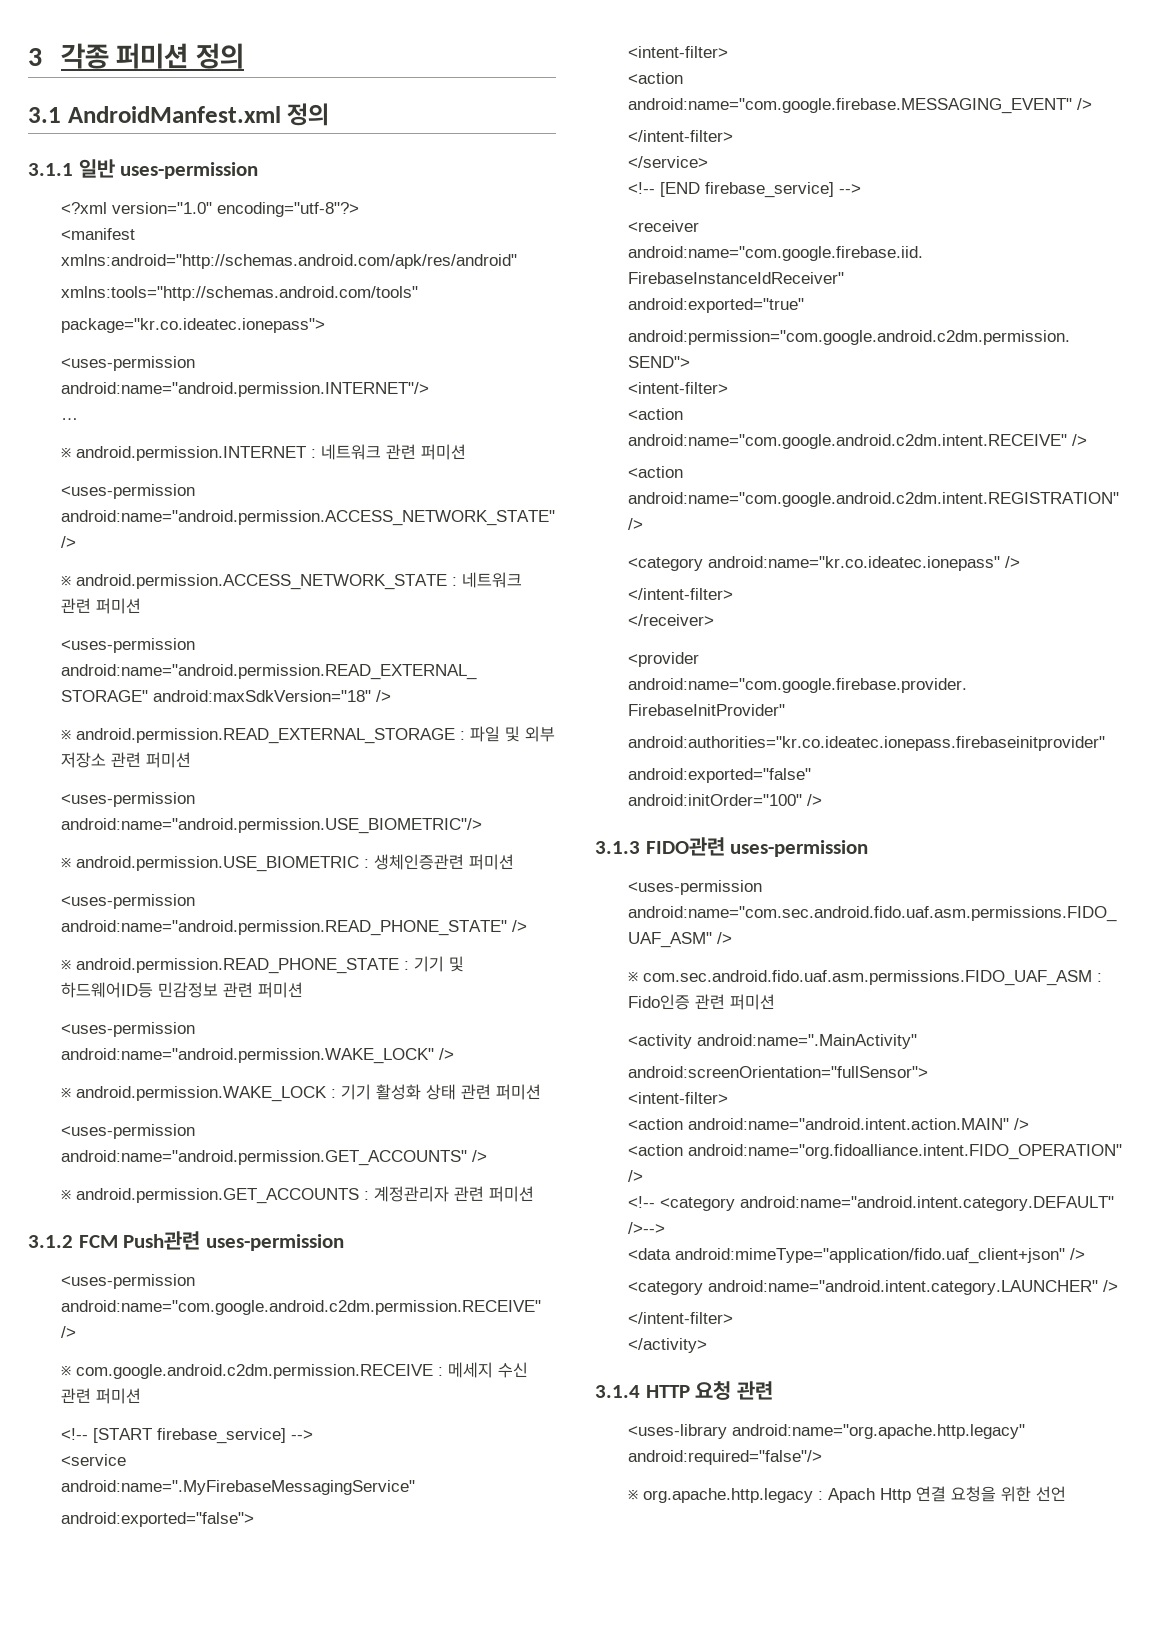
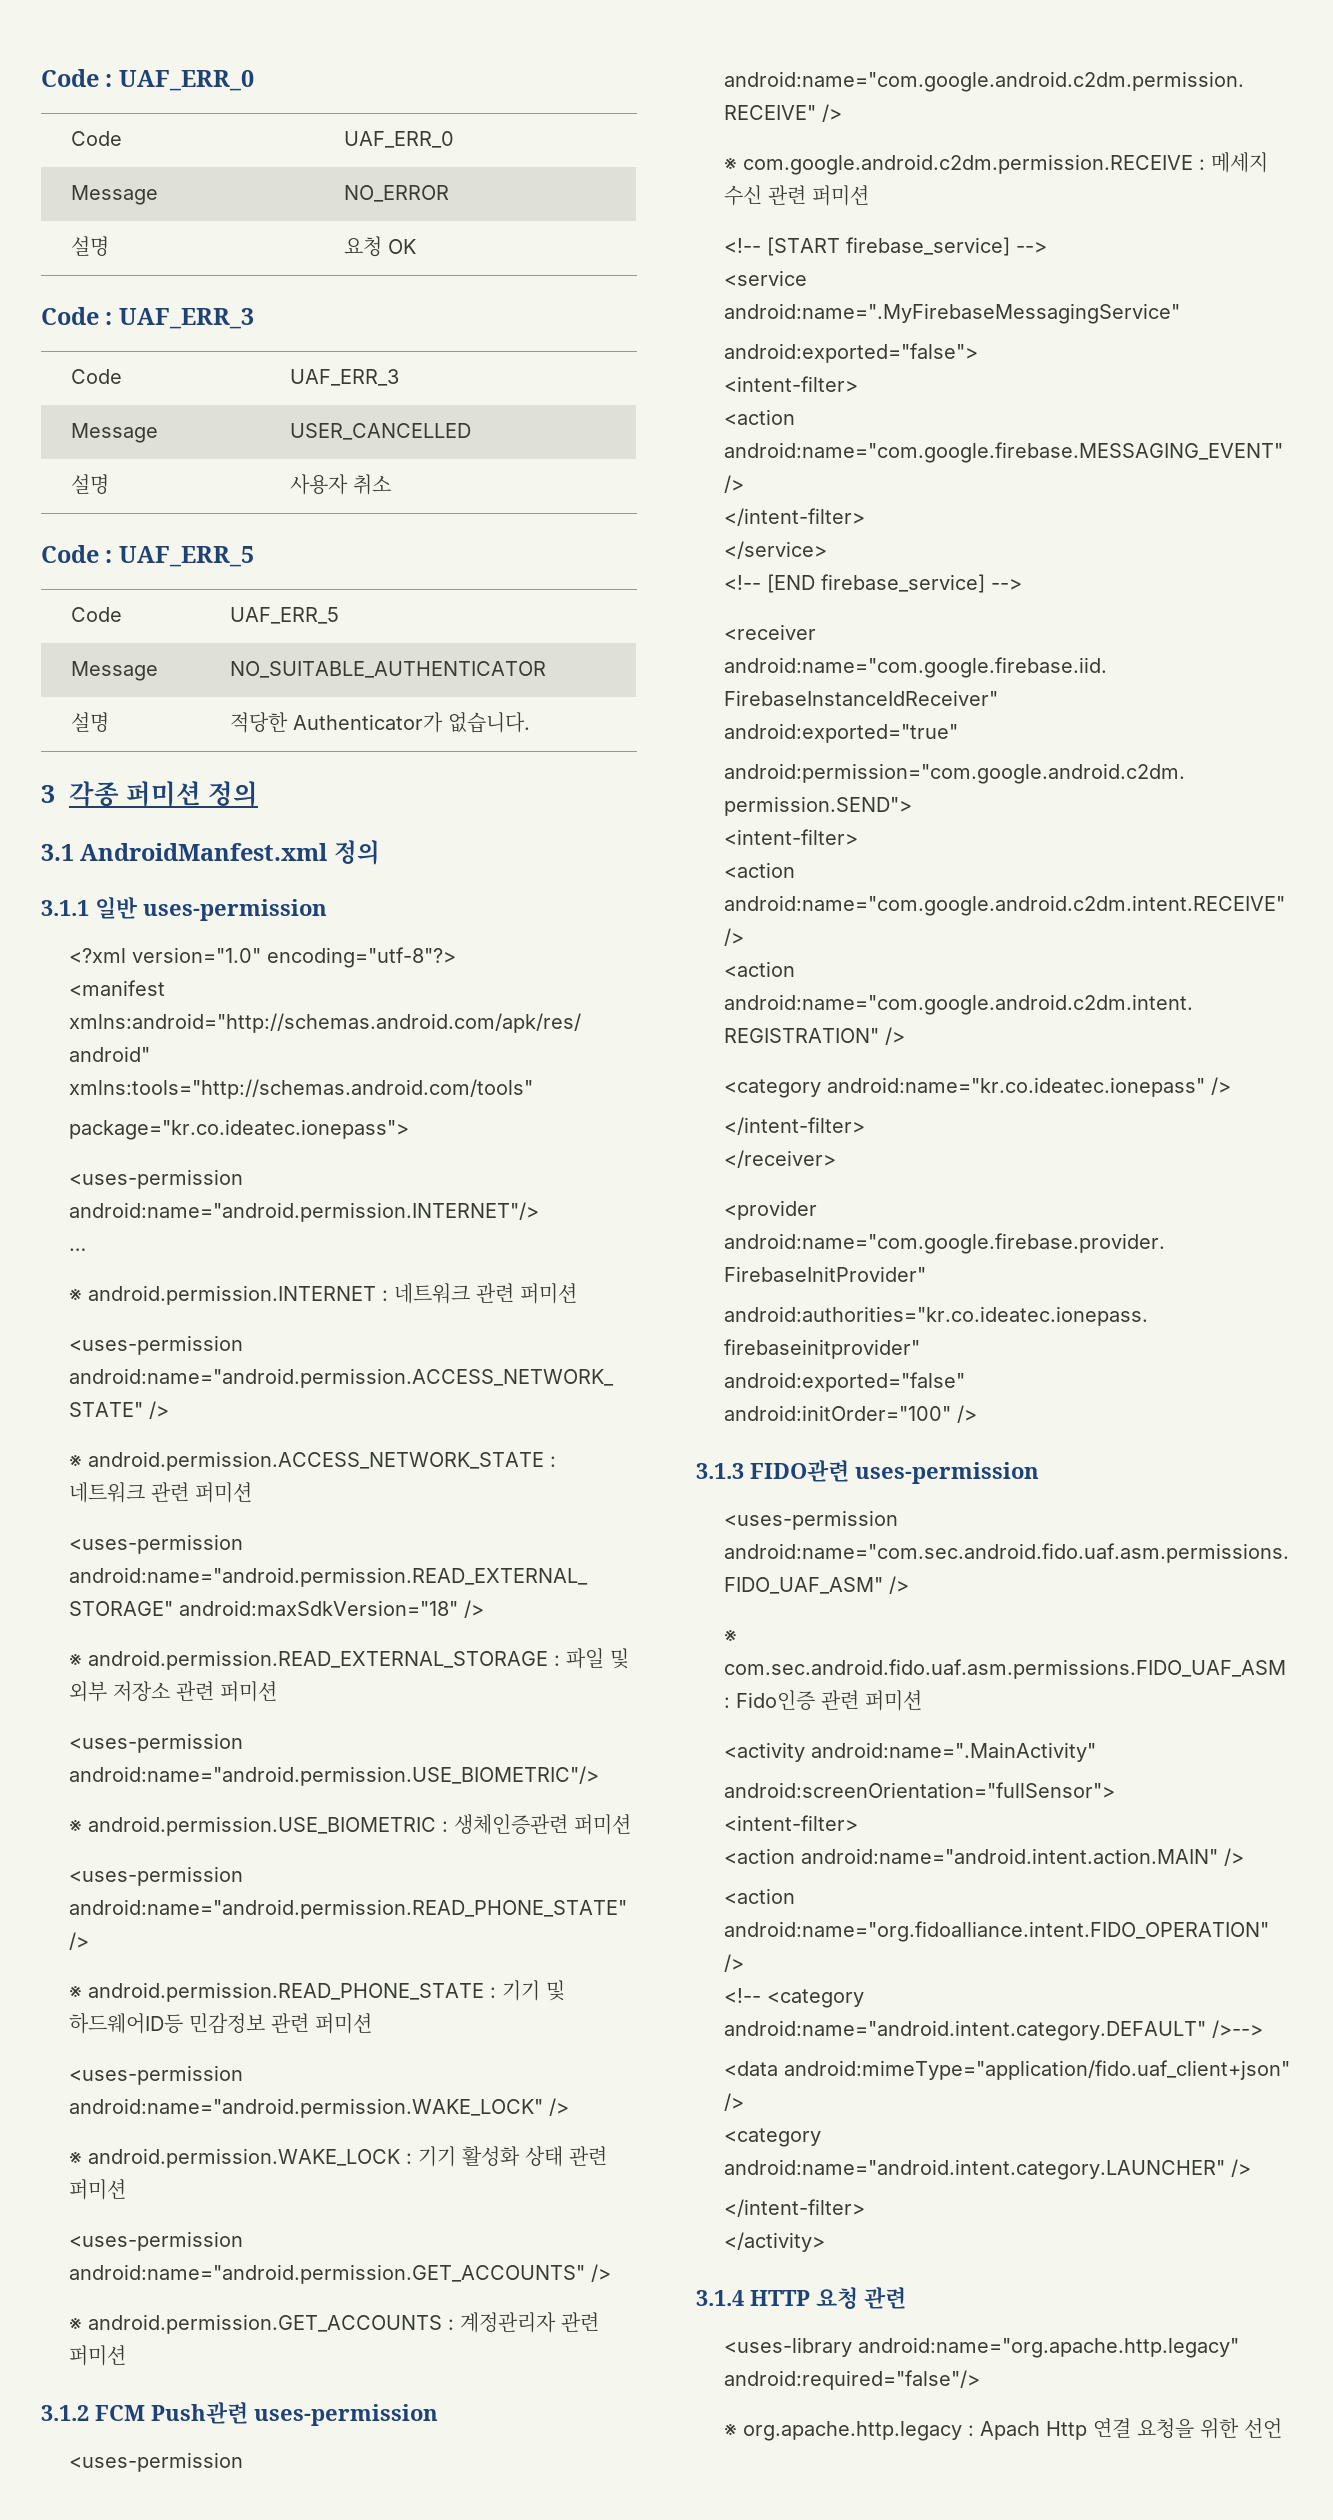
+ Code : UAF_ERR_0
+ Code | UAF_ERR_0
+ Message | NO_ERROR
+ 설명 | 요청 OK
+ Code : UAF_ERR_3
+ Code | UAF_ERR_3
+ Message | USER_CANCELLED
+ 설명 | 사용자 취소
+ Code : UAF_ERR_5
+ Code | UAF_ERR_5
+ Message | NO_SUITABLE_AUTHENTICATOR
+ 설명 | 적당한 Authenticator가 없습니다.

